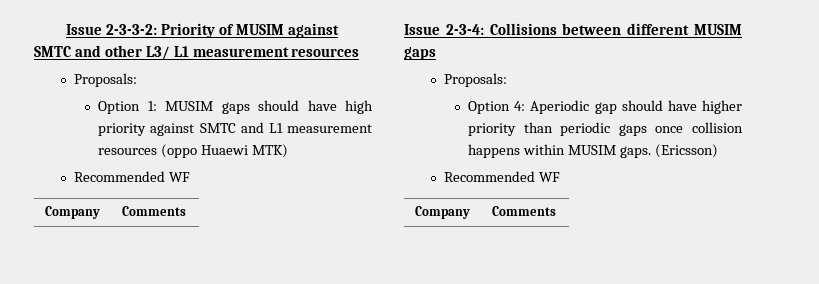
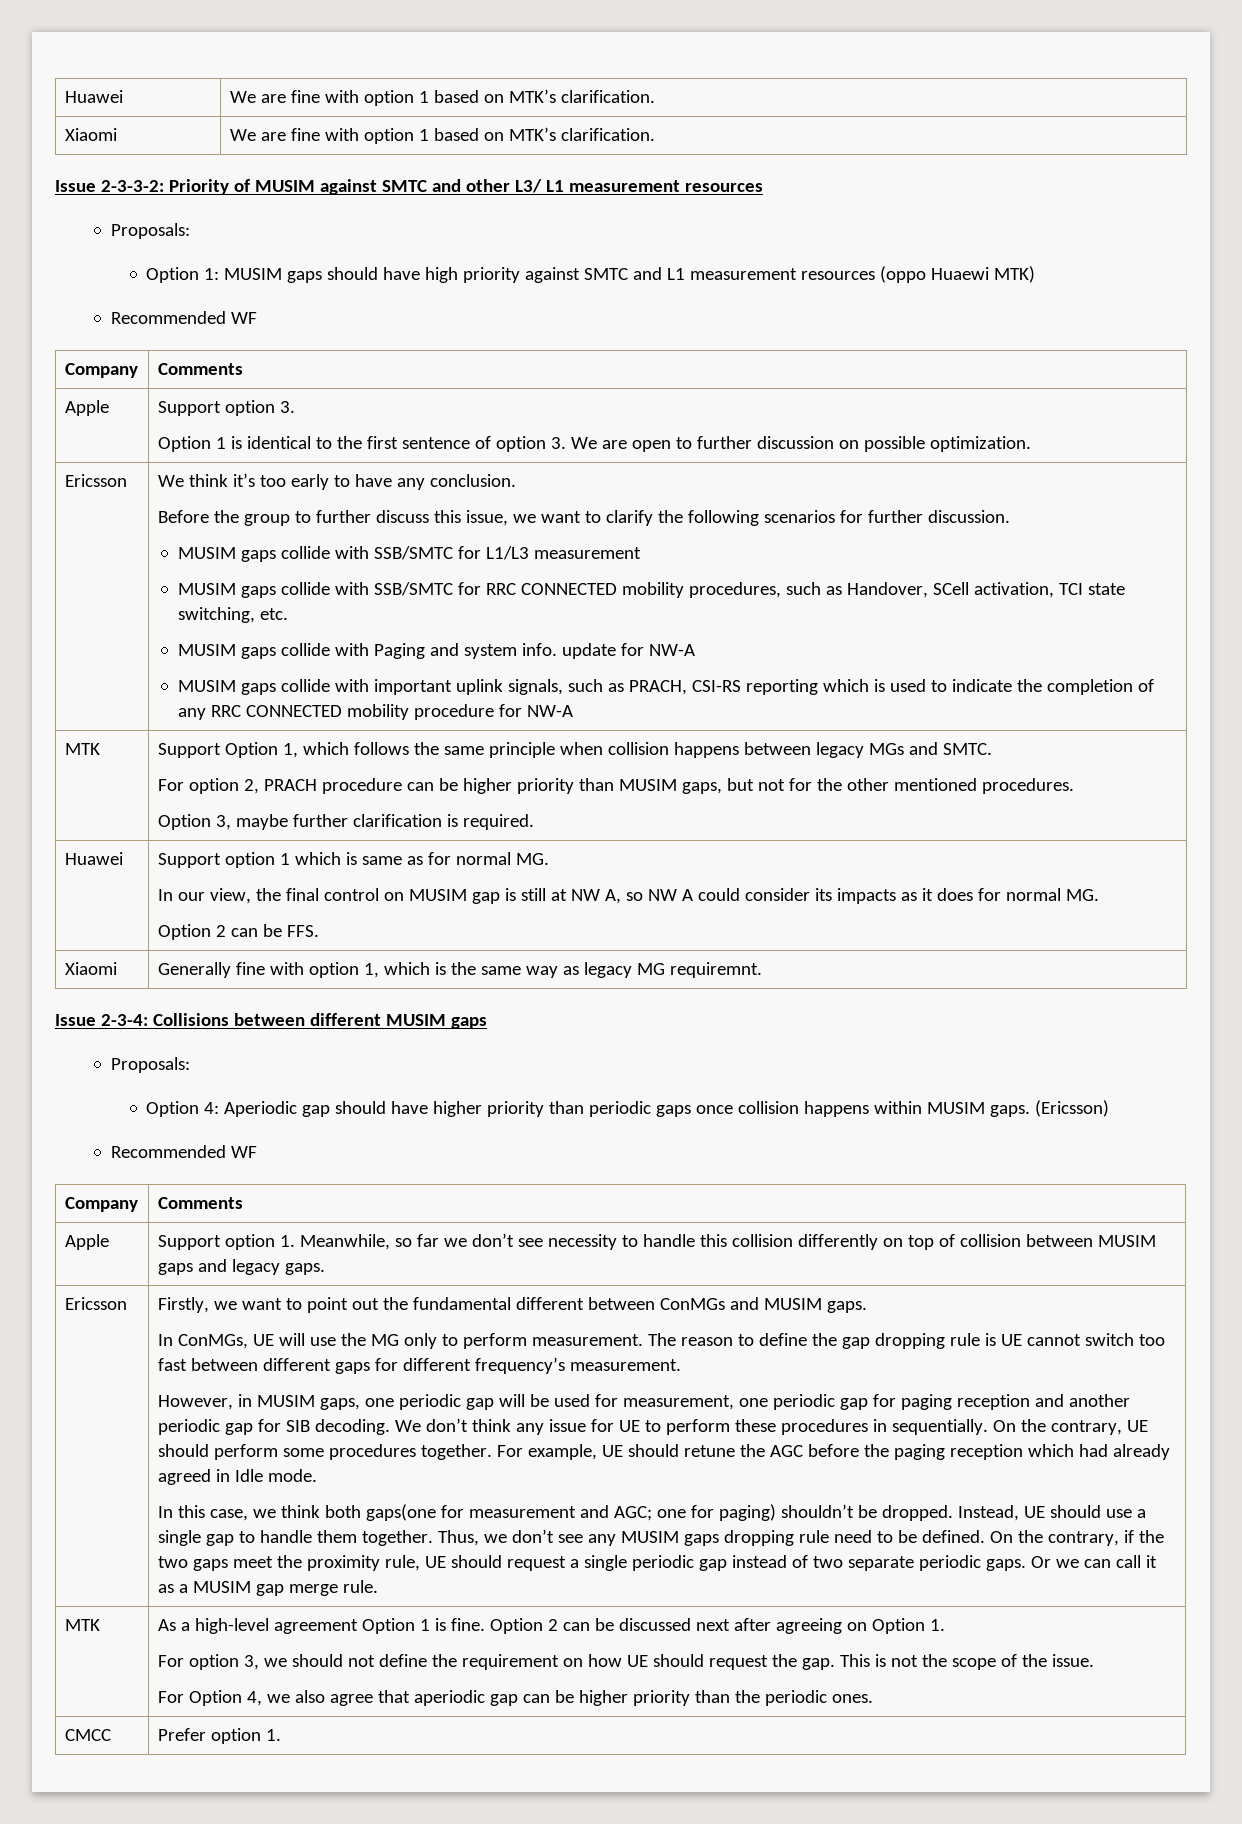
+ Huawei | We are fine with option 1 based on MTK’s clarification.
+ Xiaomi | We are fine with option 1 based on MTK’s clarification.
+ Apple | Support option 3.
+ Option 1 is identical to the first sentence of option 3. We are open to further discussion on possible optimization.
+ Ericsson | We think it’s too early to have any conclusion.
+ Before the group to further discuss this issue, we want to clarify the following scenarios for further discussion.
+ MUSIM gaps collide with SSB/SMTC for L1/L3 measurement
+ MUSIM gaps collide with SSB/SMTC for RRC CONNECTED mobility procedures, such as Handover, SCell activation, TCI state switching, etc.
+ MUSIM gaps collide with Paging and system info. update for NW-A
+ MUSIM gaps collide with important uplink signals, such as PRACH, CSI-RS reporting which is used to indicate the completion of any RRC CONNECTED mobility procedure for NW-A
+ MTK | Support Option 1, which follows the same principle when collision happens between legacy MGs and SMTC.
+ For option 2, PRACH procedure can be higher priority than MUSIM gaps, but not for the other mentioned procedures.
+ Option 3, maybe further clarification is required.
+ Huawei | Support option 1 which is same as for normal MG.
+ In our view, the final control on MUSIM gap is still at NW A, so NW A could consider its impacts as it does for normal MG.
+ Option 2 can be FFS.
+ Xiaomi | Generally fine with option 1, which is the same way as legacy MG requiremnt.
+ Apple | Support option 1. Meanwhile, so far we don’t see necessity to handle this collision differently on top of collision between MUSIM gaps and legacy gaps.
+ Ericsson | Firstly, we want to point out the fundamental different between ConMGs and MUSIM gaps.
+ In ConMGs, UE will use the MG only to perform measurement. The reason to define the gap dropping rule is UE cannot switch too fast between different gaps for different frequency’s measurement.
+ However, in MUSIM gaps, one periodic gap will be used for measurement, one periodic gap for paging reception and another periodic gap for SIB decoding. We don’t think any issue for UE to perform these procedures in sequentially. On the contrary, UE should perform some procedures together. For example, UE should retune the AGC before the paging reception which had already agreed in Idle mode.
+ In this case, we think both gaps(one for measurement and AGC; one for paging) shouldn’t be dropped. Instead, UE should use a single gap to handle them together. Thus, we don’t see any MUSIM gaps dropping rule need to be defined. On the contrary, if the two gaps meet the proximity rule, UE should request a single periodic gap instead of two separate periodic gaps. Or we can call it as a MUSIM gap merge rule.
+ MTK | As a high-level agreement Option 1 is fine. Option 2 can be discussed next after agreeing on Option 1.
+ For option 3, we should not define the requirement on how UE should request the gap. This is not the scope of the issue.
+ For Option 4, we also agree that aperiodic gap can be higher priority than the periodic ones.
+ CMCC | Prefer option 1.

